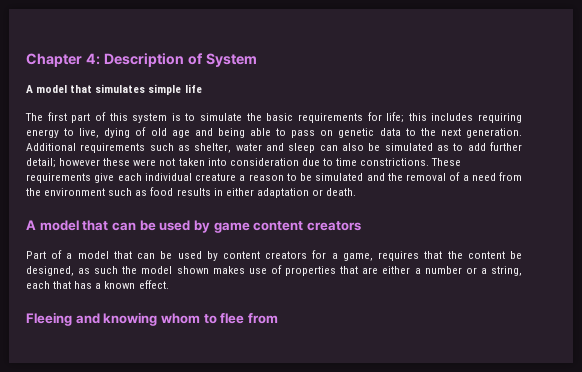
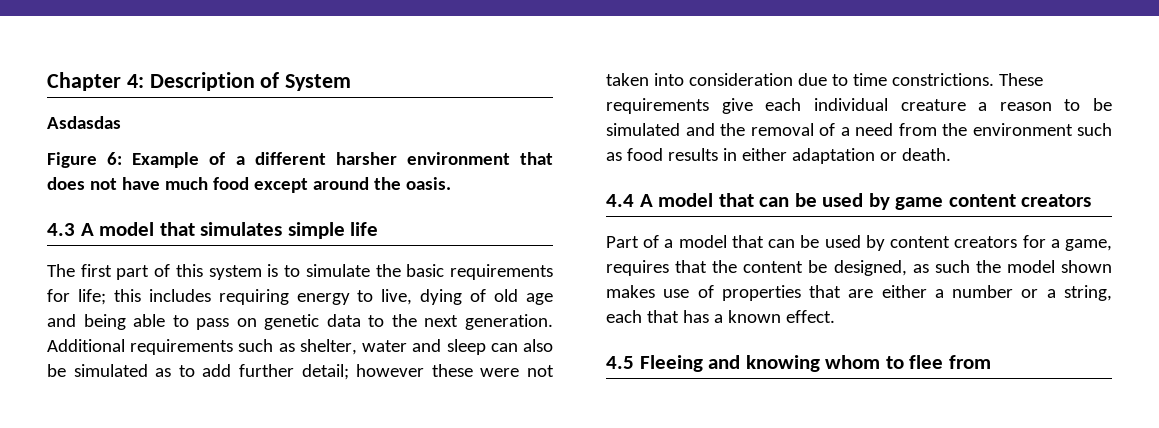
- A model that simulates simple life
+ Asdasdas
+ Figure 6: Example of a different harsher environment that does not have much food except around the oasis.
+ 4.3 A model that simulates simple life
- A model that can be used by game content creators
+ 4.4 A model that can be used by game content creators
- Fleeing and knowing whom to flee from
+ 4.5 Fleeing and knowing whom to flee from

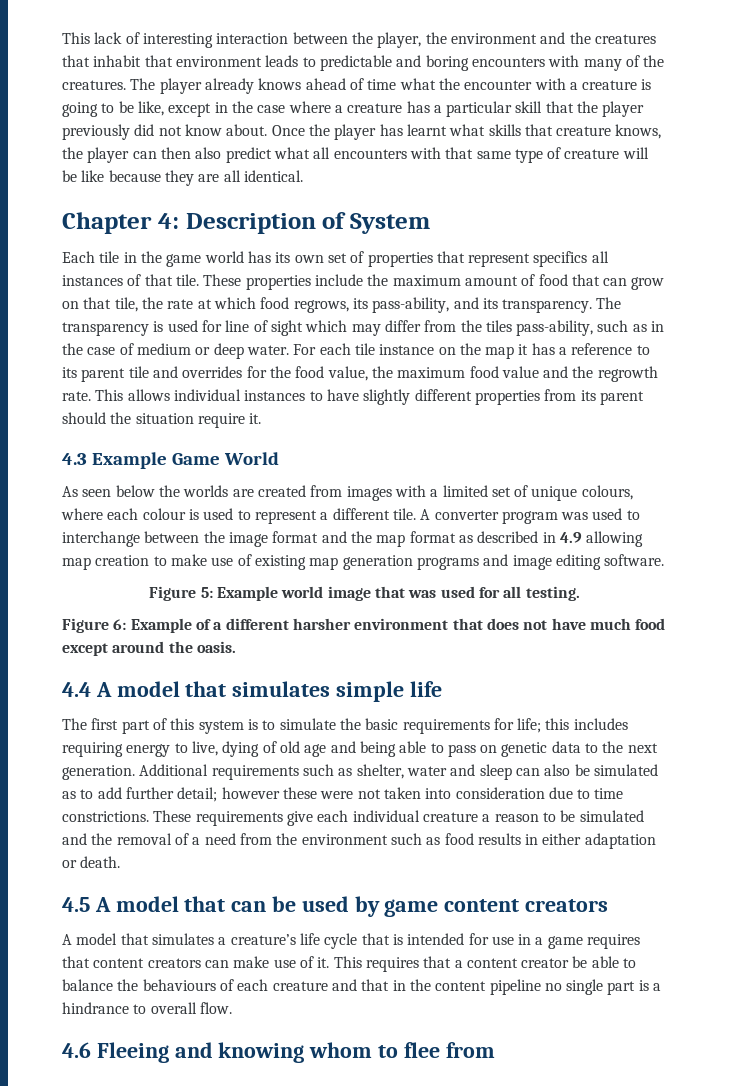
+ This lack of interesting interaction between the player, the environment and the creatures that inhabit that environment leads to predictable and boring encounters with many of the creatures. The player already knows ahead of time what the encounter with a creature is going to be like, except in the case where a creature has a particular skill that the player previously did not know about. Once the player has learnt what skills that creature knows, the player can then also predict what all encounters with that same type of creature will be like because they are all identical.
- Asdasdas
+ Each tile in the game world has its own set of properties that represent specifics all instances of that tile. These properties include the maximum amount of food that can grow on that tile, the rate at which food regrows, its pass-ability, and its transparency. The transparency is used for line of sight which may differ from the tiles pass-ability, such as in the case of medium or deep water. For each tile instance on the map it has a reference to its parent tile and overrides for the food value, the maximum food value and the regrowth rate. This allows individual instances to have slightly different properties from its parent should the situation require it.
+ 4.3 Example Game World
+ As seen below the worlds are created from images with a limited set of unique colours, where each colour is used to represent a different tile. A converter program was used to interchange between the image format and the map format as described in 4.9 allowing map creation to make use of existing map generation programs and image editing software.
+ Figure 5: Example world image that was used for all testing.
- 4.3 A model that simulates simple life
+ 4.4 A model that simulates simple life
- 4.4 A model that can be used by game content creators
+ 4.5 A model that can be used by game content creators
- Part of a model that can be used by content creators for a game, requires that the content be designed, as such the model shown makes use of properties that are either a number or a string, each that has a known effect.
- 4.5 Fleeing and knowing whom to flee from
+ A model that simulates a creature’s life cycle that is intended for use in a game requires that content creators can make use of it. This requires that a content creator be able to balance the behaviours of each creature and that in the content pipeline no single part is a hindrance to overall flow.
+ 4.6 Fleeing and knowing whom to flee from

